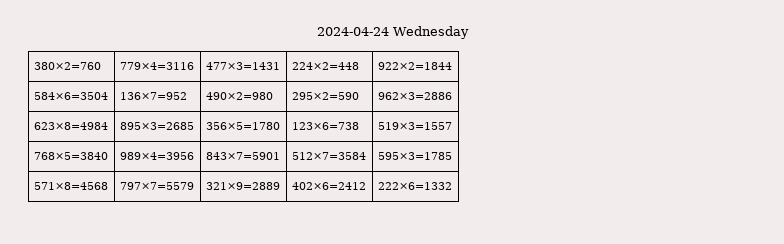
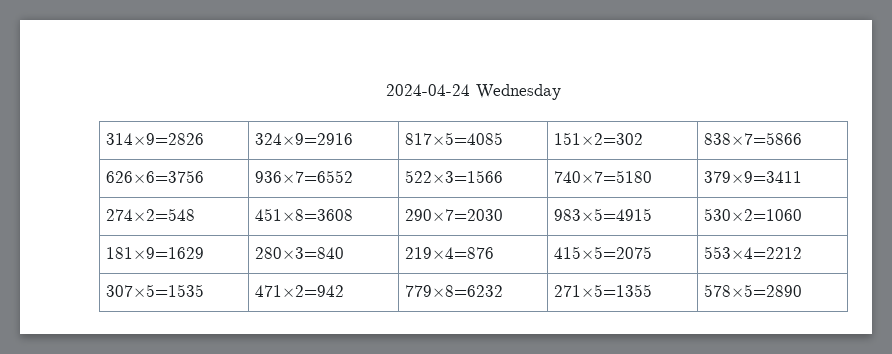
- 380×2=760 | 779×4=3116 | 477×3=1431 | 224×2=448 | 922×2=1844
- 584×6=3504 | 136×7=952 | 490×2=980 | 295×2=590 | 962×3=2886
- 623×8=4984 | 895×3=2685 | 356×5=1780 | 123×6=738 | 519×3=1557
- 768×5=3840 | 989×4=3956 | 843×7=5901 | 512×7=3584 | 595×3=1785
- 571×8=4568 | 797×7=5579 | 321×9=2889 | 402×6=2412 | 222×6=1332
+ 314×9=2826 | 324×9=2916 | 817×5=4085 | 151×2=302 | 838×7=5866
+ 626×6=3756 | 936×7=6552 | 522×3=1566 | 740×7=5180 | 379×9=3411
+ 274×2=548 | 451×8=3608 | 290×7=2030 | 983×5=4915 | 530×2=1060
+ 181×9=1629 | 280×3=840 | 219×4=876 | 415×5=2075 | 553×4=2212
+ 307×5=1535 | 471×2=942 | 779×8=6232 | 271×5=1355 | 578×5=2890

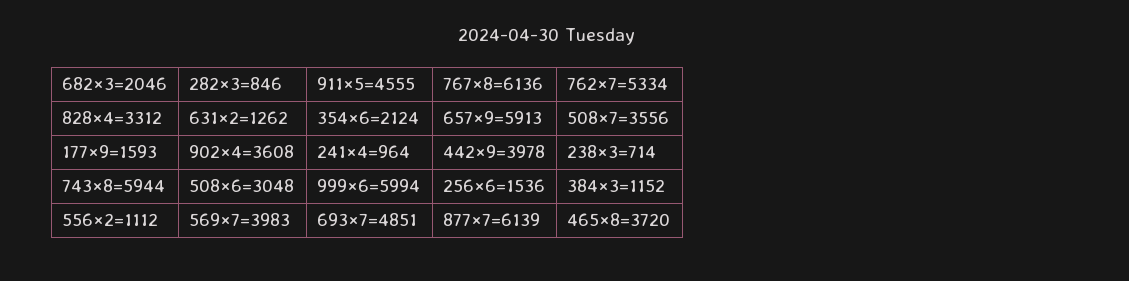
- 2024-04-24 Wednesday
- 314×9=2826 | 324×9=2916 | 817×5=4085 | 151×2=302 | 838×7=5866
- 626×6=3756 | 936×7=6552 | 522×3=1566 | 740×7=5180 | 379×9=3411
- 274×2=548 | 451×8=3608 | 290×7=2030 | 983×5=4915 | 530×2=1060
- 181×9=1629 | 280×3=840 | 219×4=876 | 415×5=2075 | 553×4=2212
- 307×5=1535 | 471×2=942 | 779×8=6232 | 271×5=1355 | 578×5=2890
+ 2024-04-30 Tuesday
+ 682×3=2046 | 282×3=846 | 911×5=4555 | 767×8=6136 | 762×7=5334
+ 828×4=3312 | 631×2=1262 | 354×6=2124 | 657×9=5913 | 508×7=3556
+ 177×9=1593 | 902×4=3608 | 241×4=964 | 442×9=3978 | 238×3=714
+ 743×8=5944 | 508×6=3048 | 999×6=5994 | 256×6=1536 | 384×3=1152
+ 556×2=1112 | 569×7=3983 | 693×7=4851 | 877×7=6139 | 465×8=3720

